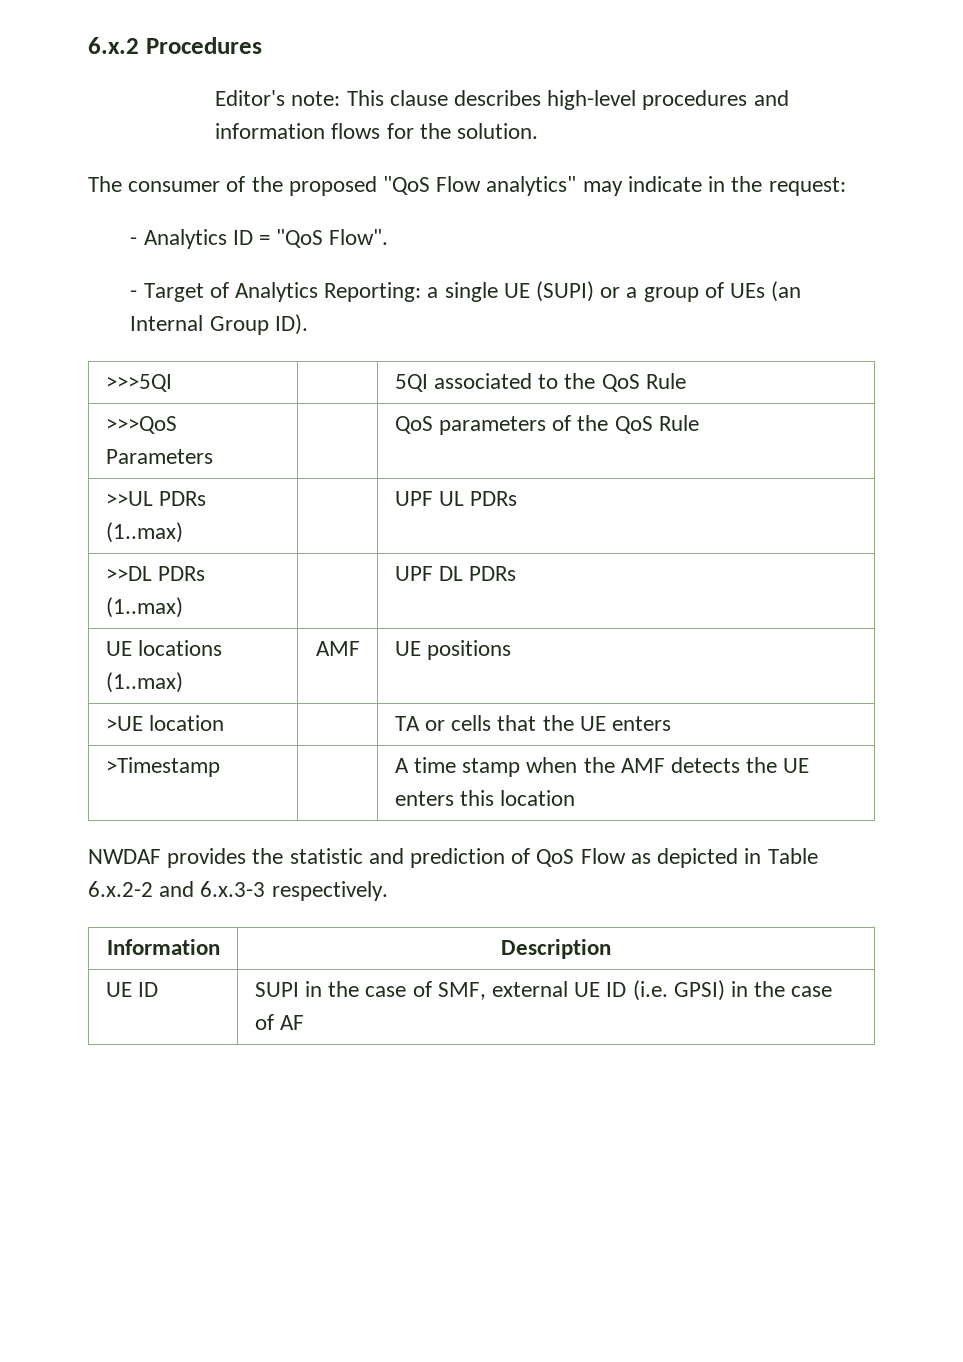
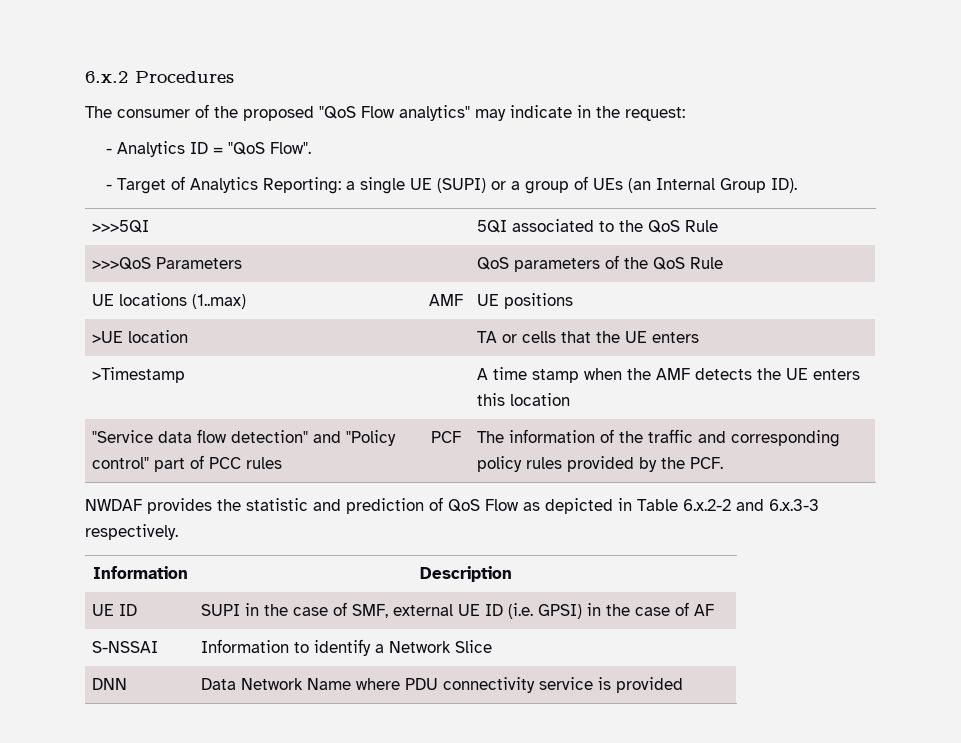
- Editor's note: This clause describes high-level procedures and information flows for the solution.
- >>UL PDRs (1..max) | | UPF UL PDRs
- >>DL PDRs (1..max) | | UPF DL PDRs
+ "Service data flow detection" and "Policy control" part of PCC rules | PCF | The information of the traffic and corresponding policy rules provided by the PCF.
+ S-NSSAI | Information to identify a Network Slice
+ DNN | Data Network Name where PDU connectivity service is provided

